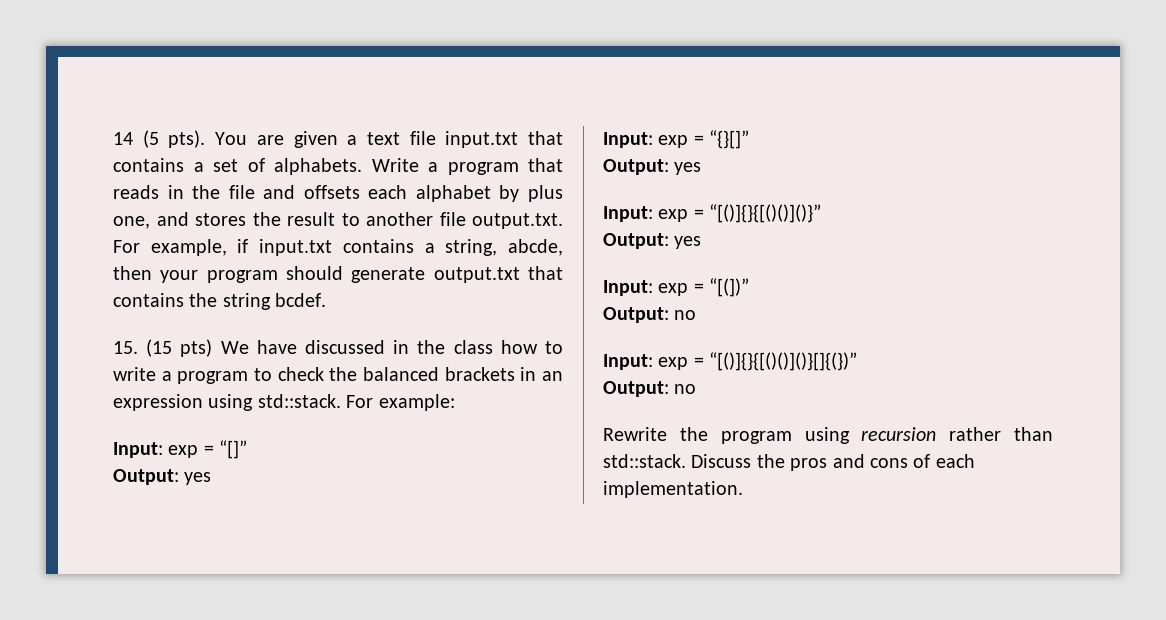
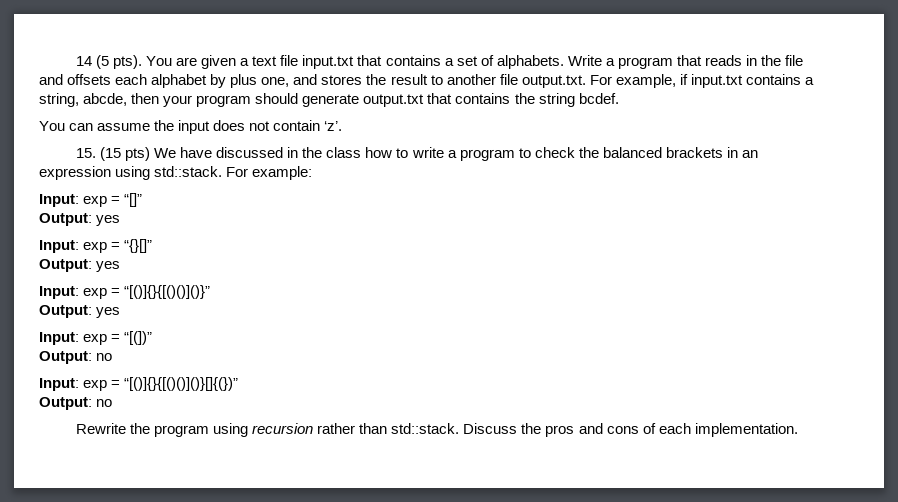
+ You can assume the input does not contain ‘z’.

